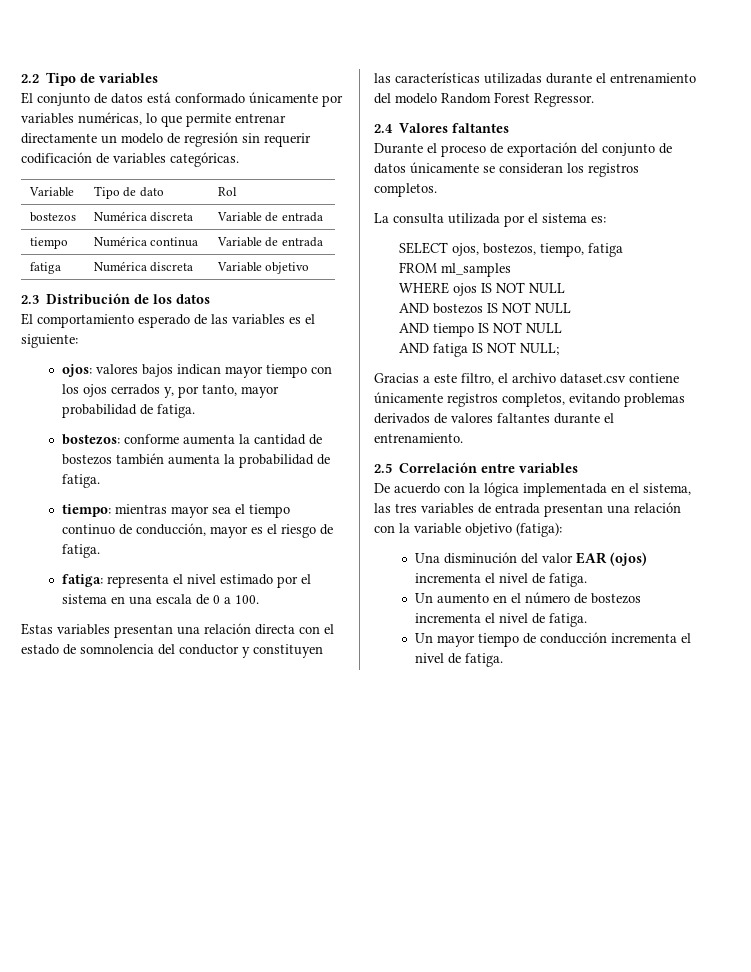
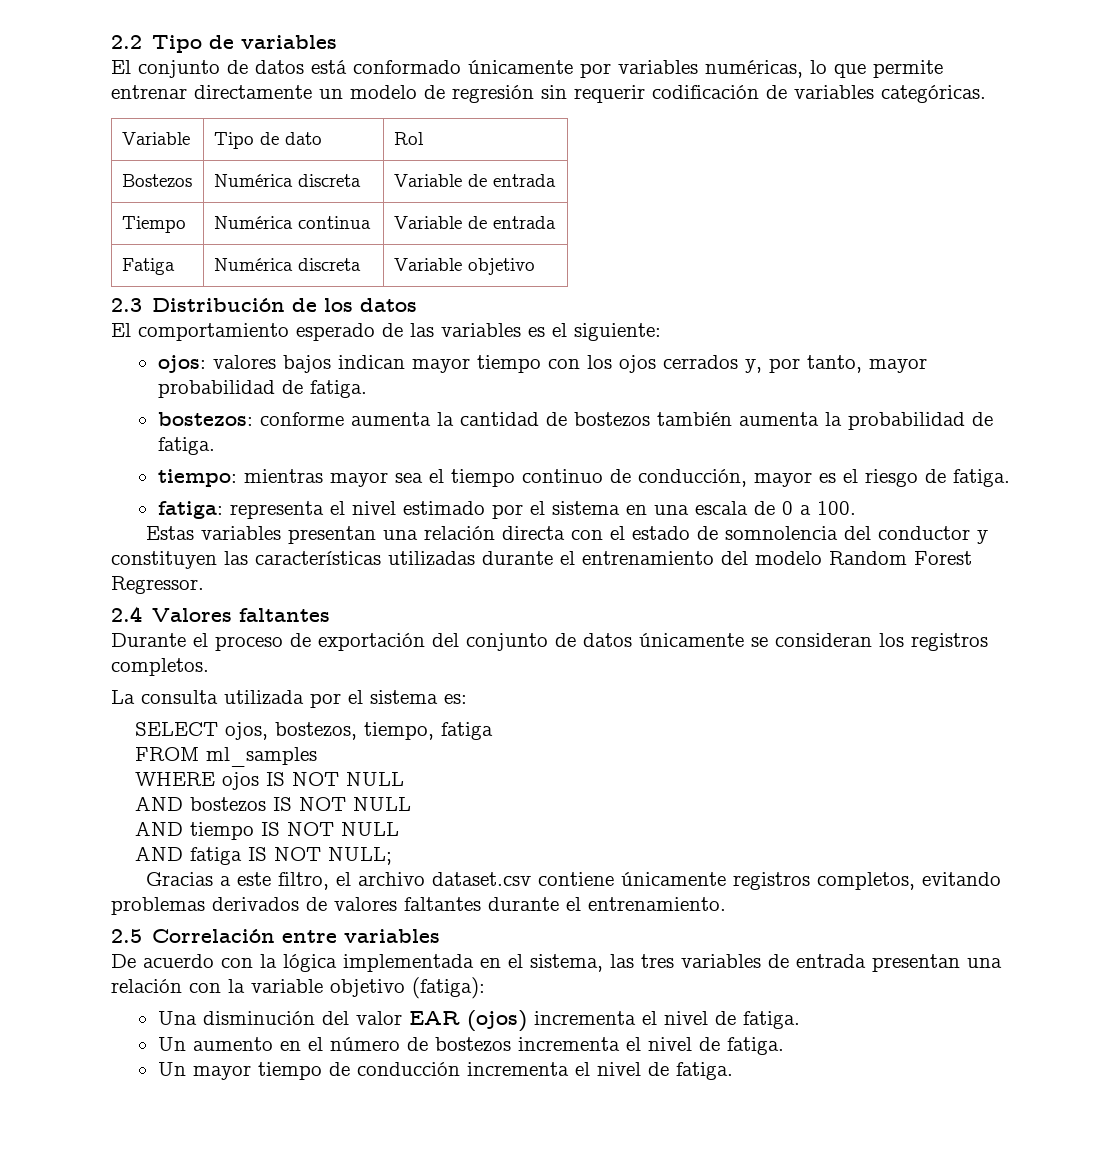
- bostezos | Numérica discreta | Variable de entrada
+ Bostezos | Numérica discreta | Variable de entrada
- tiempo | Numérica continua | Variable de entrada
+ Tiempo | Numérica continua | Variable de entrada
- fatiga | Numérica discreta | Variable objetivo
+ Fatiga | Numérica discreta | Variable objetivo

